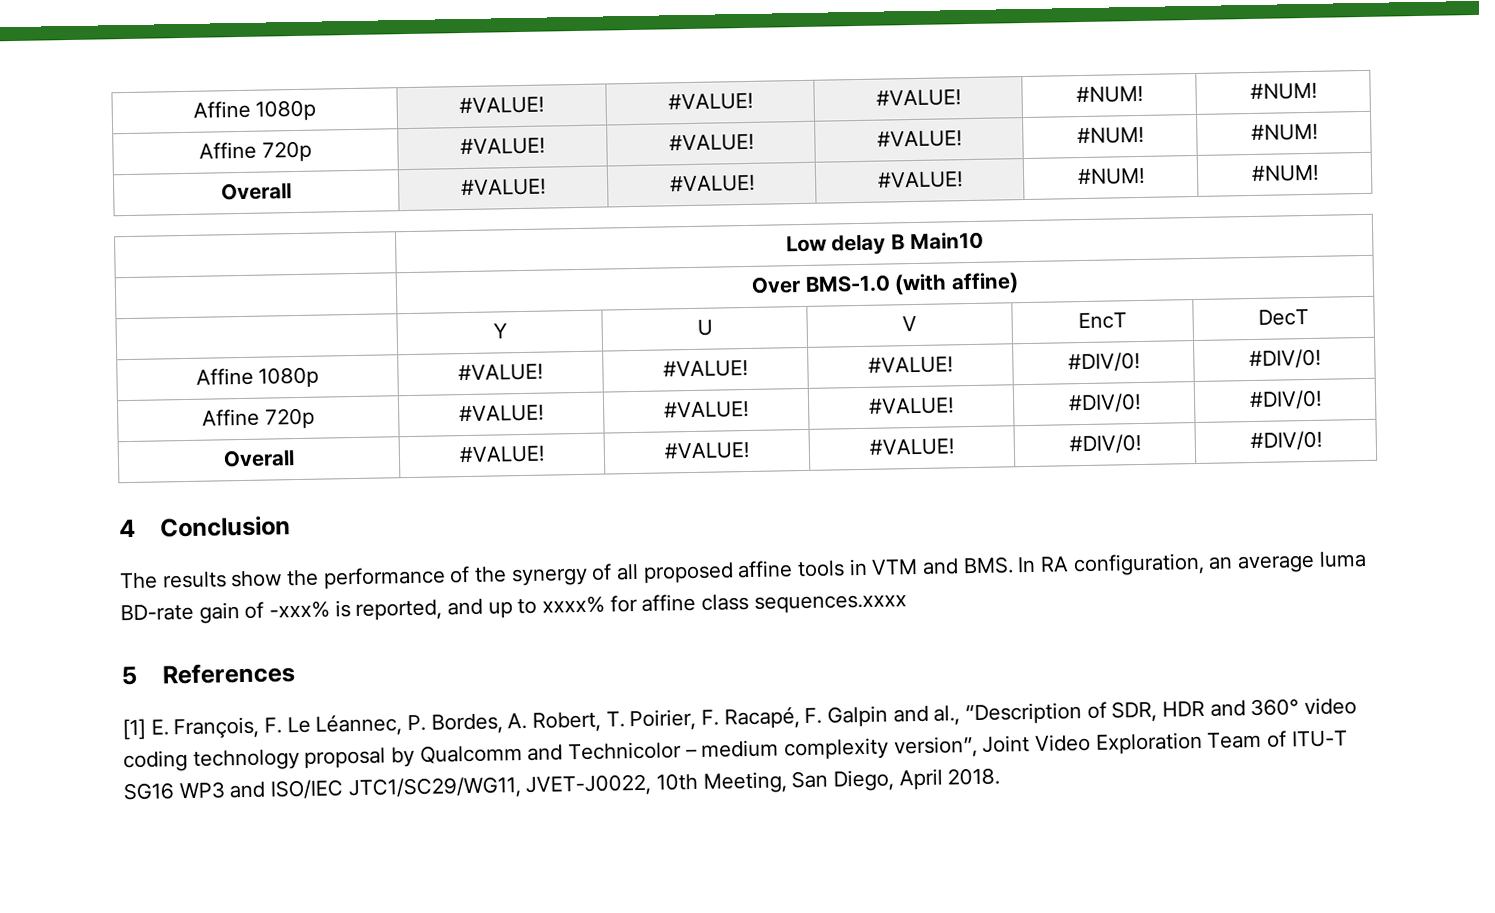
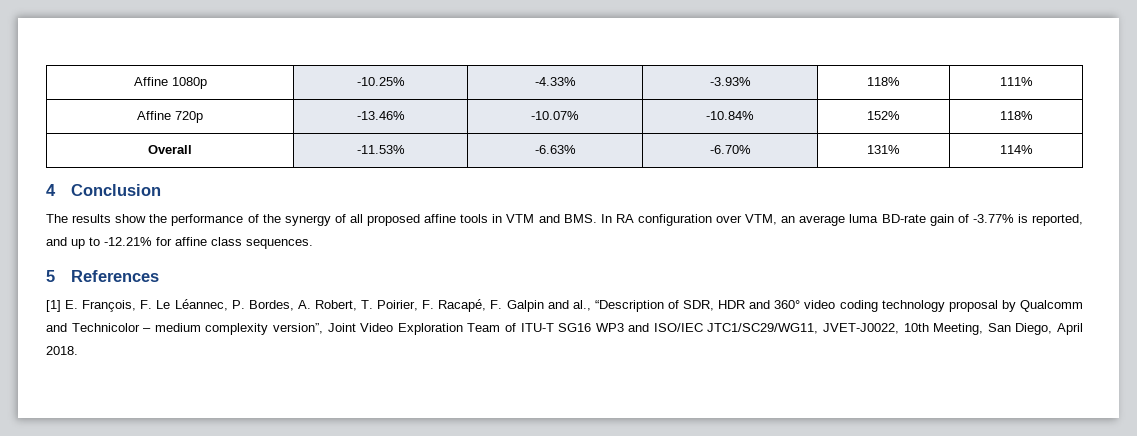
- Affine 1080p | #VALUE! | #VALUE! | #VALUE! | #NUM! | #NUM!
- Affine 720p | #VALUE! | #VALUE! | #VALUE! | #NUM! | #NUM!
- Overall | #VALUE! | #VALUE! | #VALUE! | #NUM! | #NUM!
- | Low delay B Main10
- | Over BMS-1.0 (with affine)
- | Y | U | V | EncT | DecT
- Affine 1080p | #VALUE! | #VALUE! | #VALUE! | #DIV/0! | #DIV/0!
- Affine 720p | #VALUE! | #VALUE! | #VALUE! | #DIV/0! | #DIV/0!
- Overall | #VALUE! | #VALUE! | #VALUE! | #DIV/0! | #DIV/0!
+ Affine 1080p | -10.25% | -4.33% | -3.93% | 118% | 111%
+ Affine 720p | -13.46% | -10.07% | -10.84% | 152% | 118%
+ Overall | -11.53% | -6.63% | -6.70% | 131% | 114%
- The results show the performance of the synergy of all proposed affine tools in VTM and BMS. In RA configuration, an average luma BD-rate gain of -xxx% is reported, and up to xxxx% for affine class sequences.xxxx
+ The results show the performance of the synergy of all proposed affine tools in VTM and BMS. In RA configuration over VTM, an average luma BD-rate gain of -3.77% is reported, and up to -12.21% for affine class sequences.

